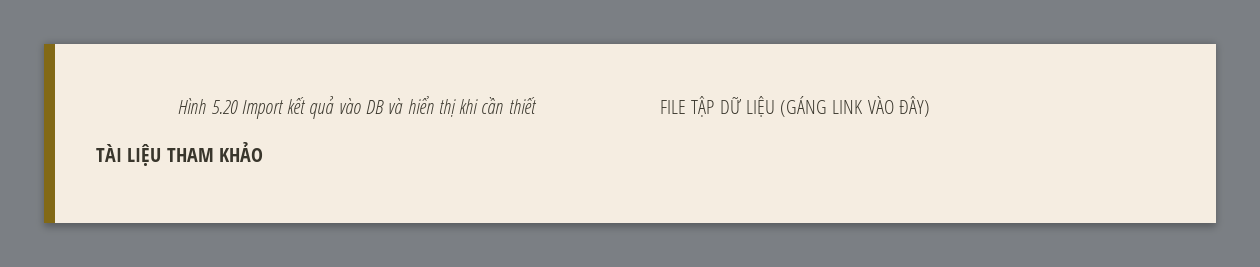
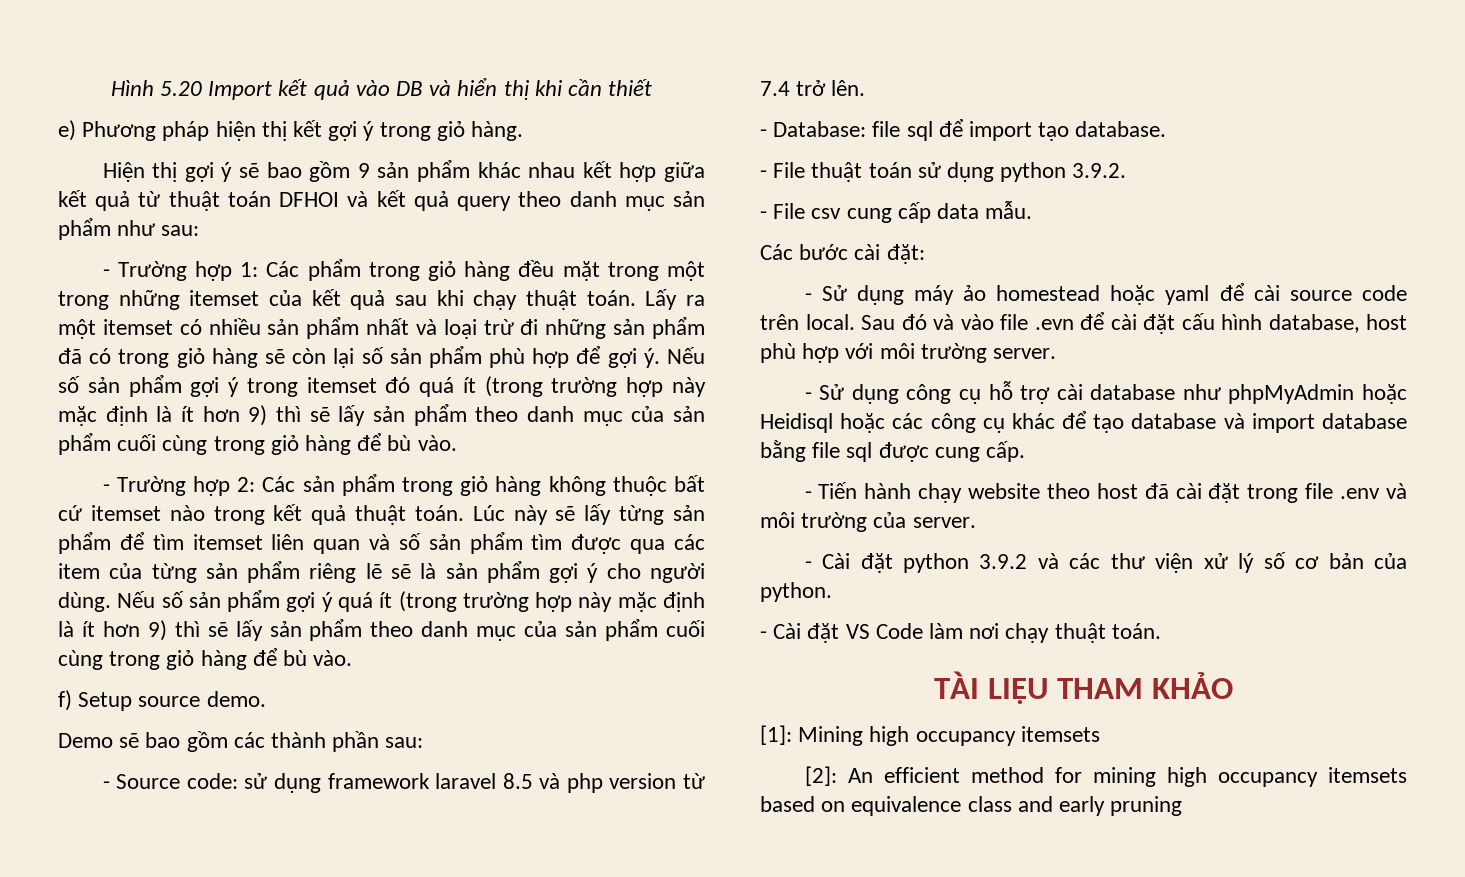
+ e) Phương pháp hiện thị kết gợi ý trong giỏ hàng.
+ Hiện thị gợi ý sẽ bao gồm 9 sản phẩm khác nhau kết hợp giữa kết quả từ thuật toán DFHOI và kết quả query theo danh mục sản phẩm như sau:
+ - Trường hợp 1: Các phẩm trong giỏ hàng đều mặt trong một trong những itemset của kết quả sau khi chạy thuật toán. Lấy ra một itemset có nhiều sản phẩm nhất và loại trừ đi những sản phẩm đã có trong giỏ hàng sẽ còn lại số sản phẩm phù hợp để gợi ý. Nếu số sản phẩm gợi ý trong itemset đó quá ít (trong trường hợp này mặc định là ít hơn 9) thì sẽ lấy sản phẩm theo danh mục của sản phẩm cuối cùng trong giỏ hàng để bù vào.
+ - Trường hợp 2: Các sản phẩm trong giỏ hàng không thuộc bất cứ itemset nào trong kết quả thuật toán. Lúc này sẽ lấy từng sản phẩm để tìm itemset liên quan và số sản phẩm tìm được qua các item của từng sản phẩm riêng lẽ sẽ là sản phẩm gợi ý cho người dùng. Nếu số sản phẩm gợi ý quá ít (trong trường hợp này mặc định là ít hơn 9) thì sẽ lấy sản phẩm theo danh mục của sản phẩm cuối cùng trong giỏ hàng để bù vào.
+ f) Setup source demo.
+ Demo sẽ bao gồm các thành phần sau:
+ - Source code: sử dụng framework laravel 8.5 và php version từ 7.4 trở lên.
+ - Database: file sql để import tạo database.
+ - File thuật toán sử dụng python 3.9.2.
+ - File csv cung cấp data mẫu.
+ Các bước cài đặt:
+ - Sử dụng máy ảo homestead hoặc yaml để cài source code trên local. Sau đó và vào file .evn để cài đặt cấu hình database, host phù hợp với môi trường server.
+ - Sử dụng công cụ hỗ trợ cài database như phpMyAdmin hoặc Heidisql hoặc các công cụ khác để tạo database và import database bằng file sql được cung cấp.
+ - Tiến hành chạy website theo host đã cài đặt trong file .env và môi trường của server.
+ - Cài đặt python 3.9.2 và các thư viện xử lý số cơ bản của python.
+ - Cài đặt VS Code làm nơi chạy thuật toán.
  TÀI LIỆU THAM KHẢO
- FILE TẬP DỮ LIỆU (GÁNG LINK VÀO ĐÂY)
+ [1]: Mining high occupancy itemsets
+ [2]: An efficient method for mining high occupancy itemsets based on equivalence class and early pruning

